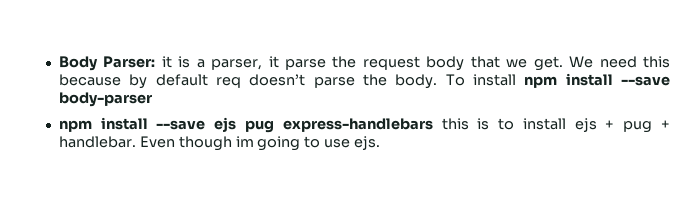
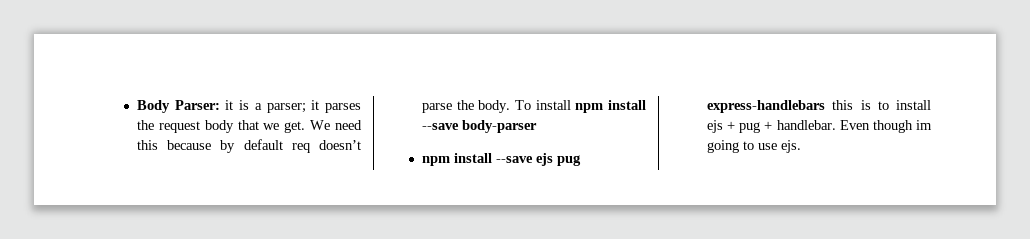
- Body Parser: it is a parser, it parse the request body that we get.
+ Body Parser: it is a parser; it parses the request body that we get.

